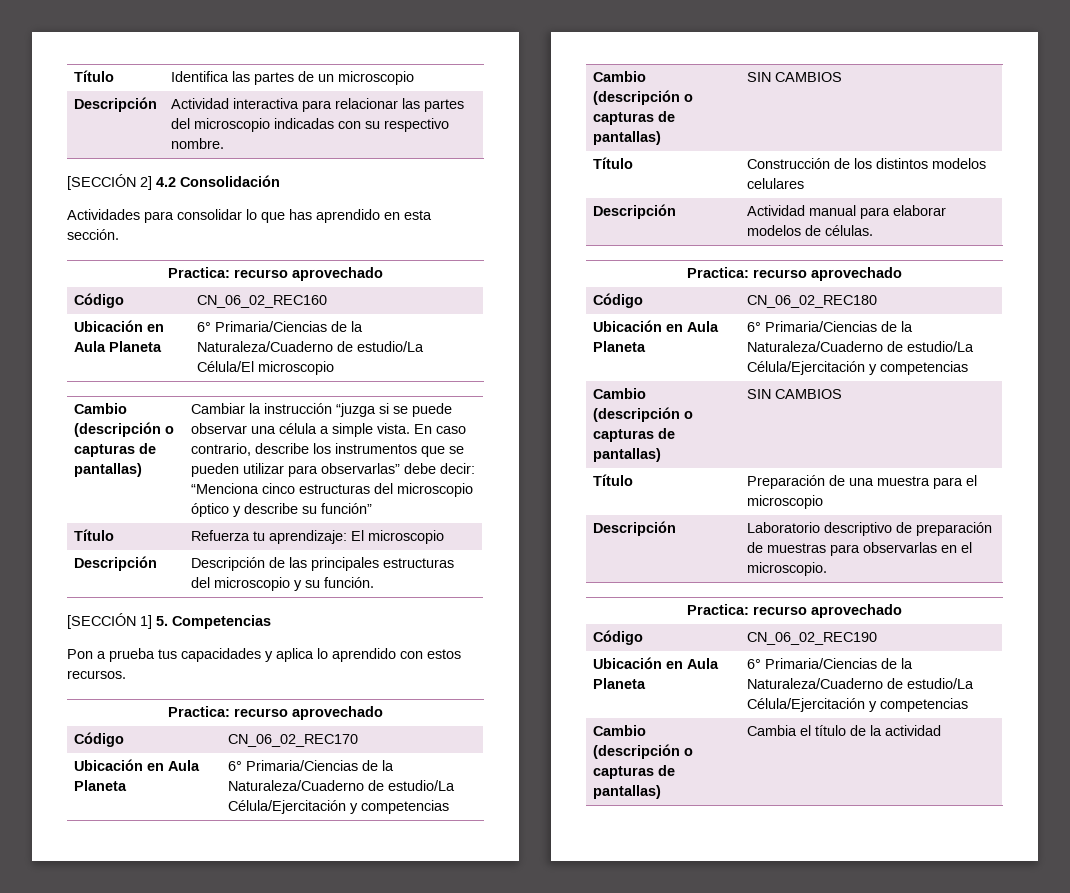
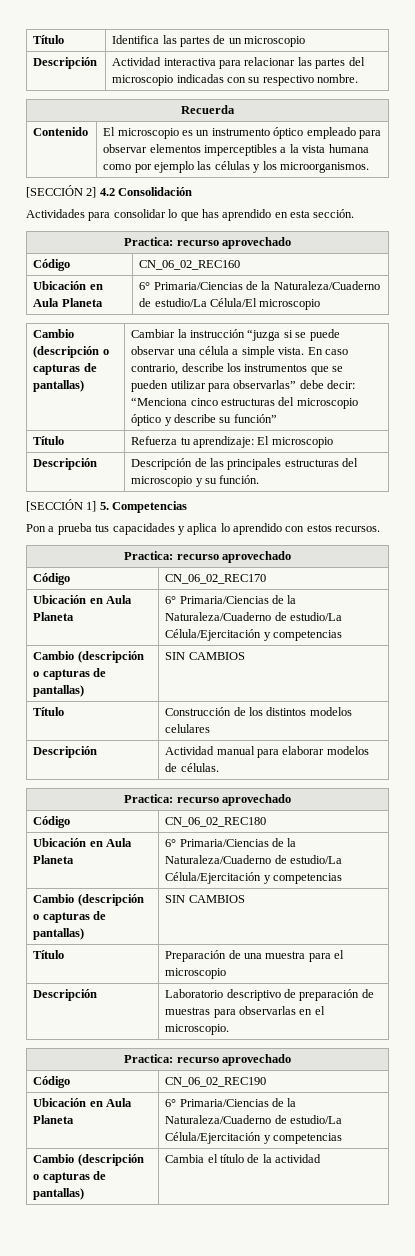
+ Recuerda
+ Contenido | El microscopio es un instrumento óptico empleado para observar elementos imperceptibles a la vista humana como por ejemplo las células y los microorganismos.

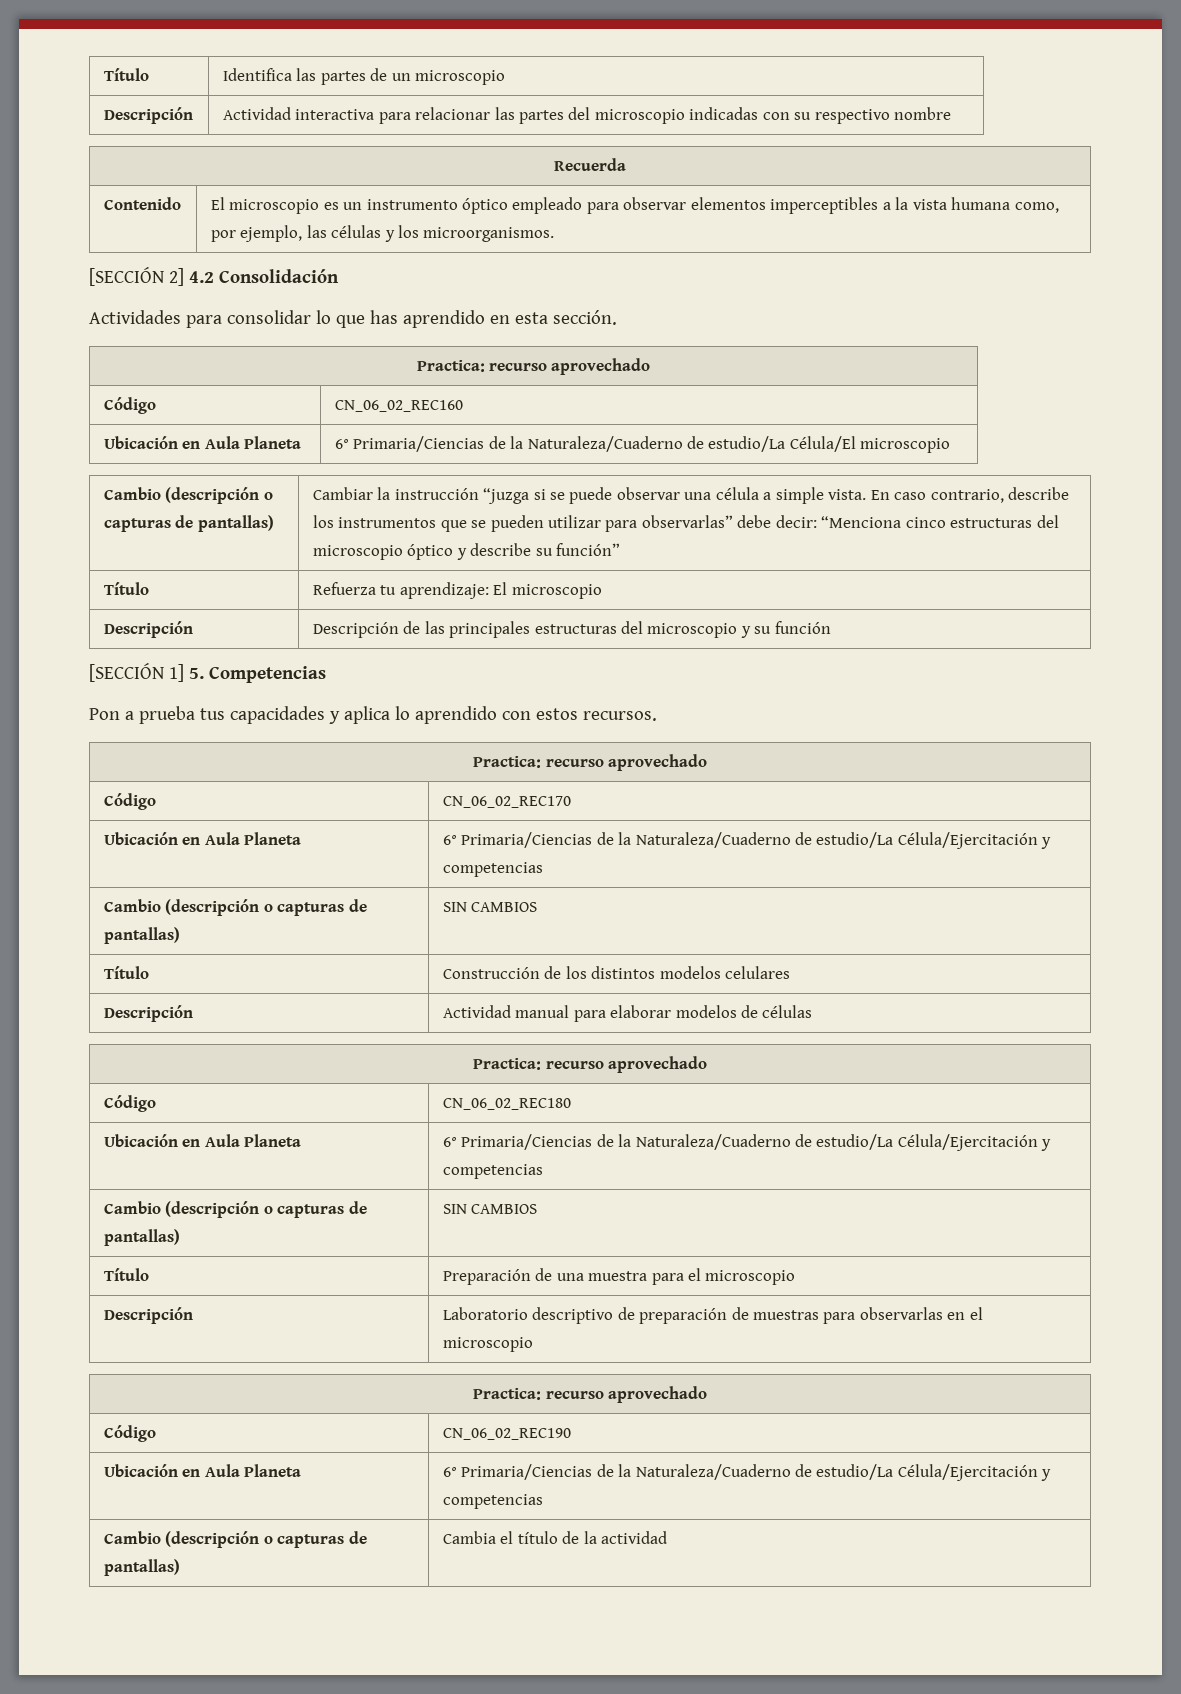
- Descripción | Actividad interactiva para relacionar las partes del microscopio indicadas con su respectivo nombre.
+ Descripción | Actividad interactiva para relacionar las partes del microscopio indicadas con su respectivo nombre
- Contenido | El microscopio es un instrumento óptico empleado para observar elementos imperceptibles a la vista humana como por ejemplo las células y los microorganismos.
+ Contenido | El microscopio es un instrumento óptico empleado para observar elementos imperceptibles a la vista humana como, por ejemplo, las células y los microorganismos.
- Descripción | Descripción de las principales estructuras del microscopio y su función.
+ Descripción | Descripción de las principales estructuras del microscopio y su función
- Descripción | Actividad manual para elaborar modelos de células.
+ Descripción | Actividad manual para elaborar modelos de células
- Descripción | Laboratorio descriptivo de preparación de muestras para observarlas en el microscopio.
+ Descripción | Laboratorio descriptivo de preparación de muestras para observarlas en el microscopio

